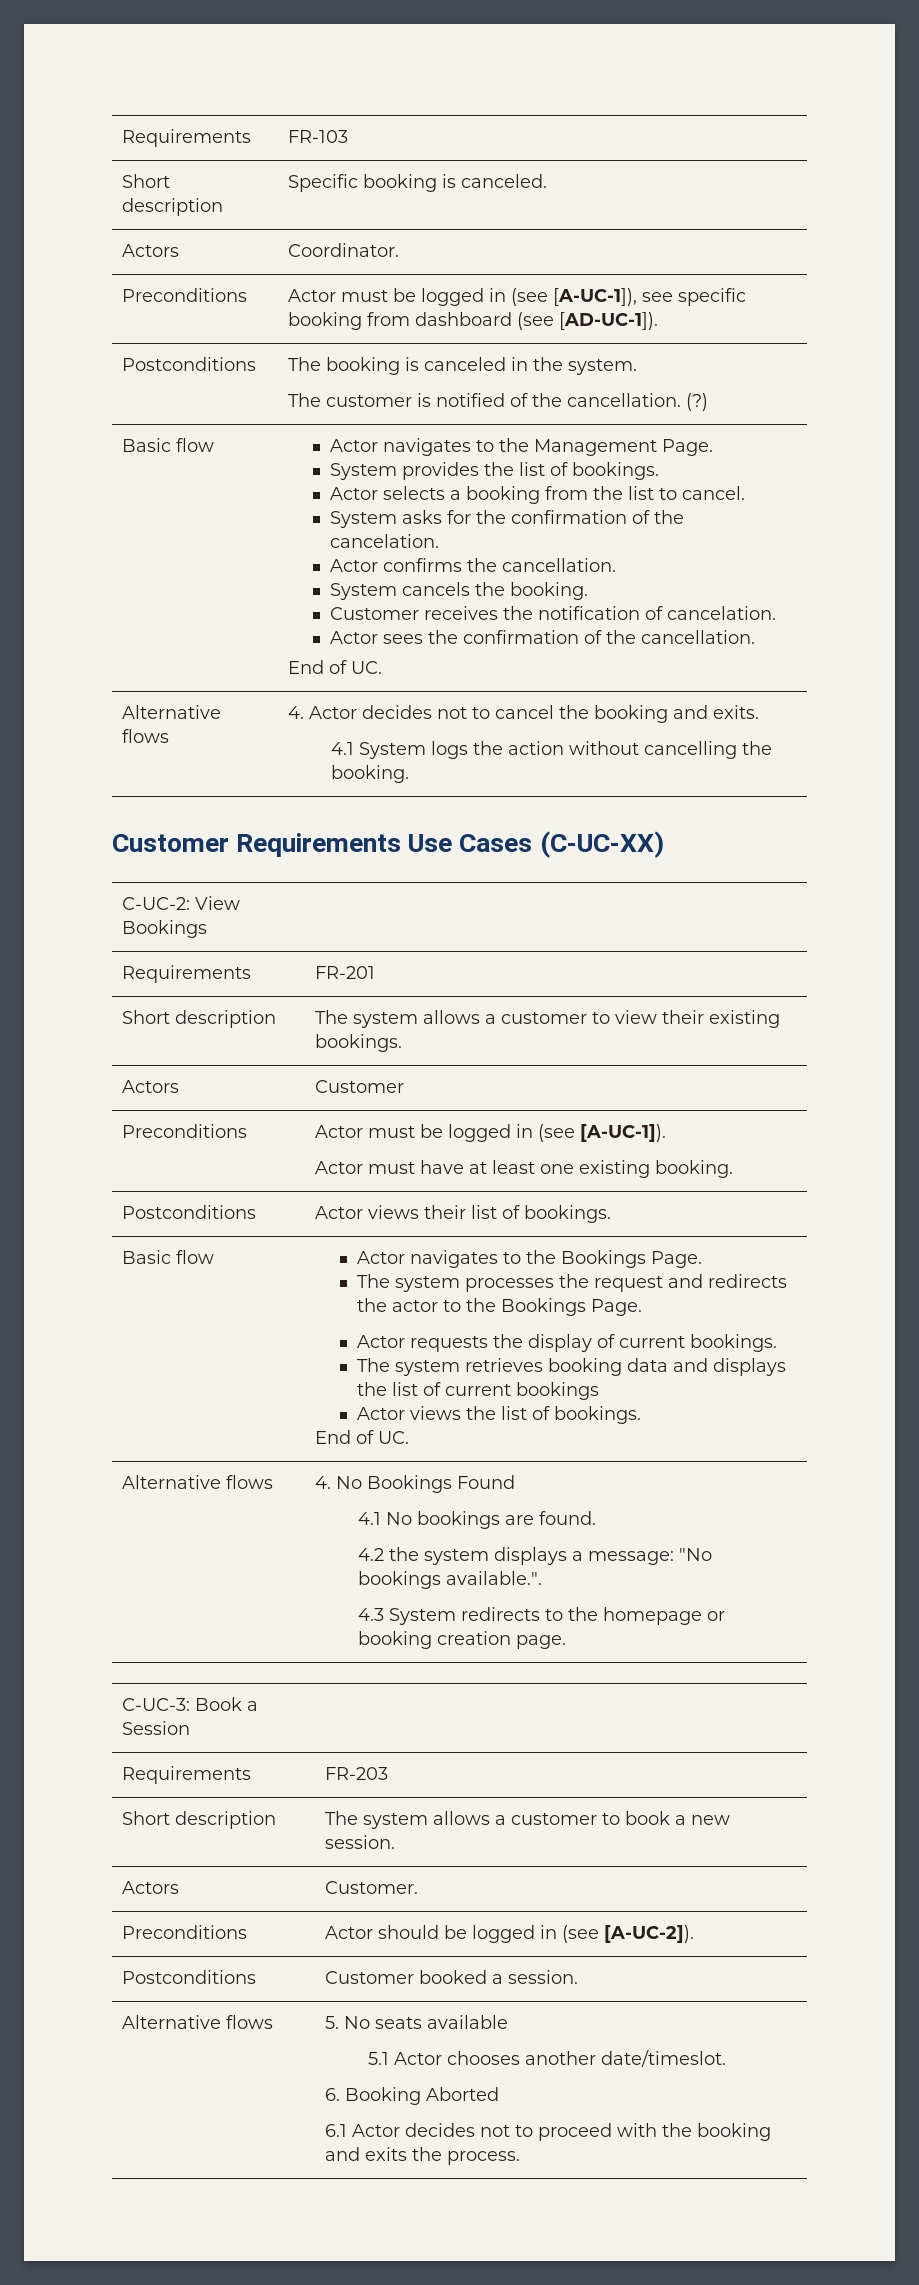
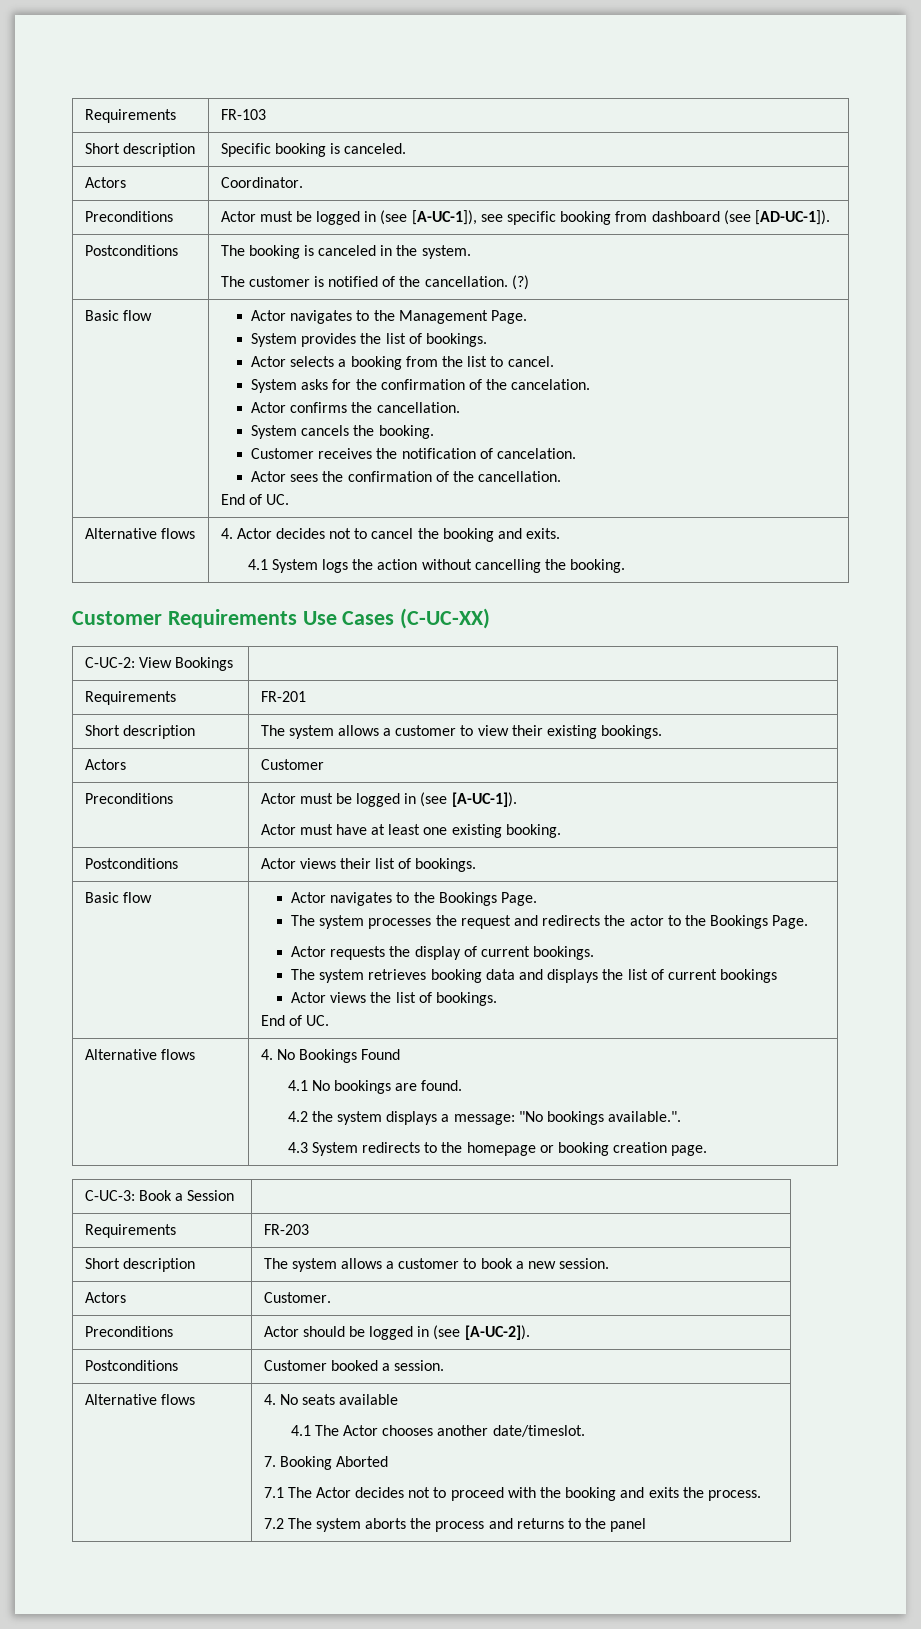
- Alternative flows | 5. No seats available
- 5.1 Actor chooses another date/timeslot.
- 6. Booking Aborted
- 6.1 Actor decides not to proceed with the booking and exits the process.
+ Alternative flows | 4. No seats available
+ 4.1 The Actor chooses another date/timeslot.
+ 7. Booking Aborted
+ 7.1 The Actor decides not to proceed with the booking and exits the process.
+ 7.2 The system aborts the process and returns to the panel

